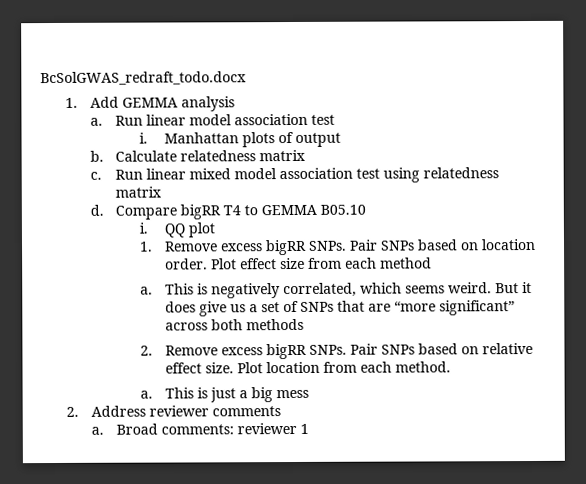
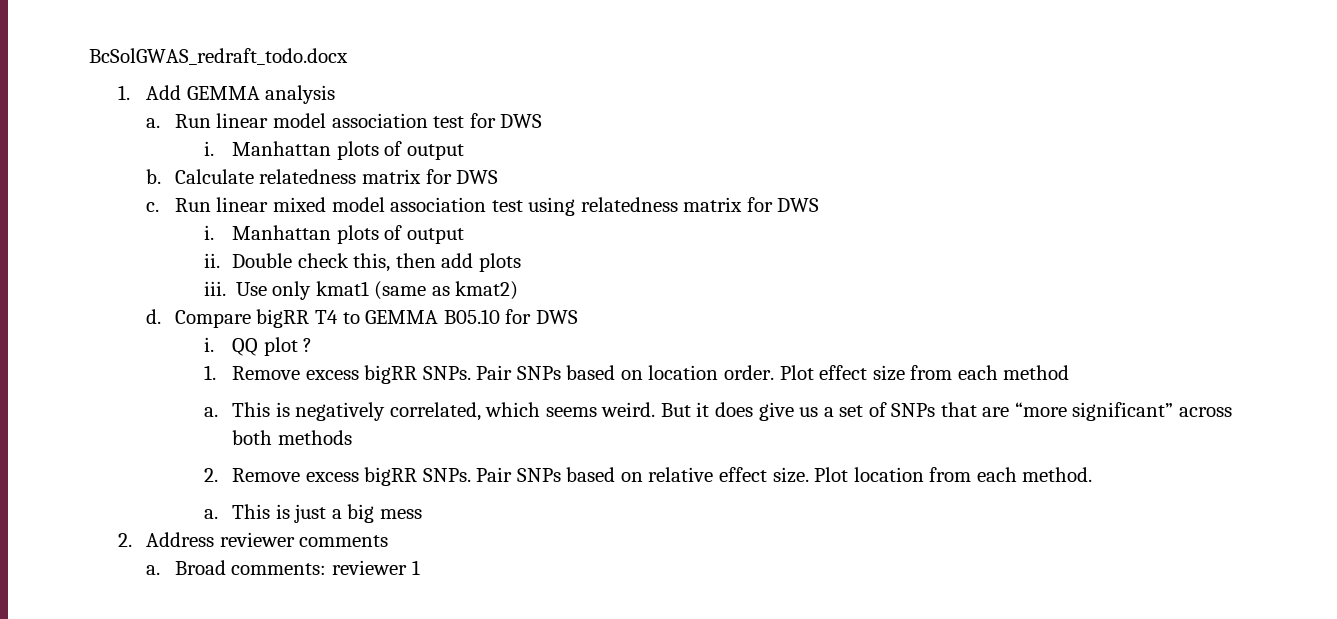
- Run linear model association test
+ Run linear model association test for DWS
- Calculate relatedness matrix
+ Calculate relatedness matrix for DWS
- Run linear mixed model association test using relatedness matrix
+ Run linear mixed model association test using relatedness matrix for DWS
+ i. Manhattan plots of output
+ ii. Double check this, then add plots
+ iii. Use only kmat1 (same as kmat2)
- Compare bigRR T4 to GEMMA B05.10
+ Compare bigRR T4 to GEMMA B05.10 for DWS
- QQ plot
+ QQ plot ?

